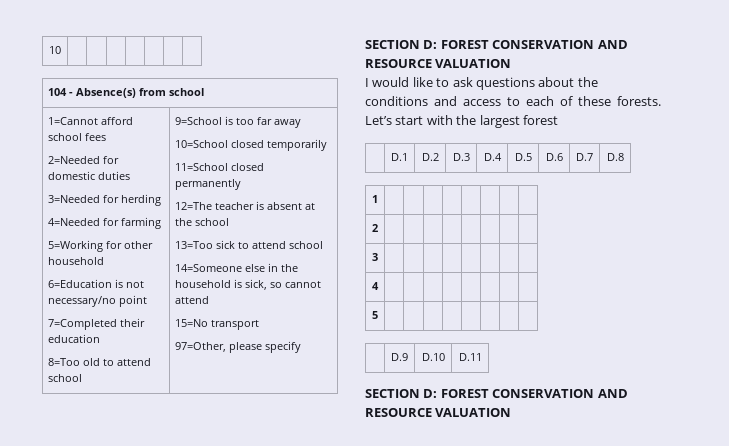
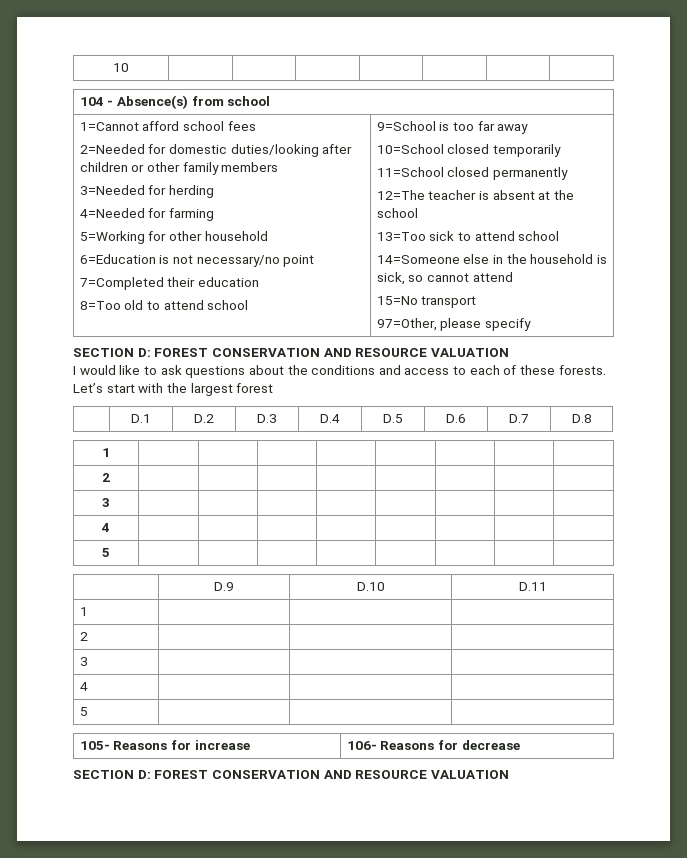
- 2=Needed for domestic duties
+ 2=Needed for domestic duties/looking after children or other family members
  | D.9 | D.10 | D.11
+ 1 | | |
+ 2 | | |
+ 3 | | |
+ 4 | | |
+ 5 | | |
+ 105- Reasons for increase | 106- Reasons for decrease

